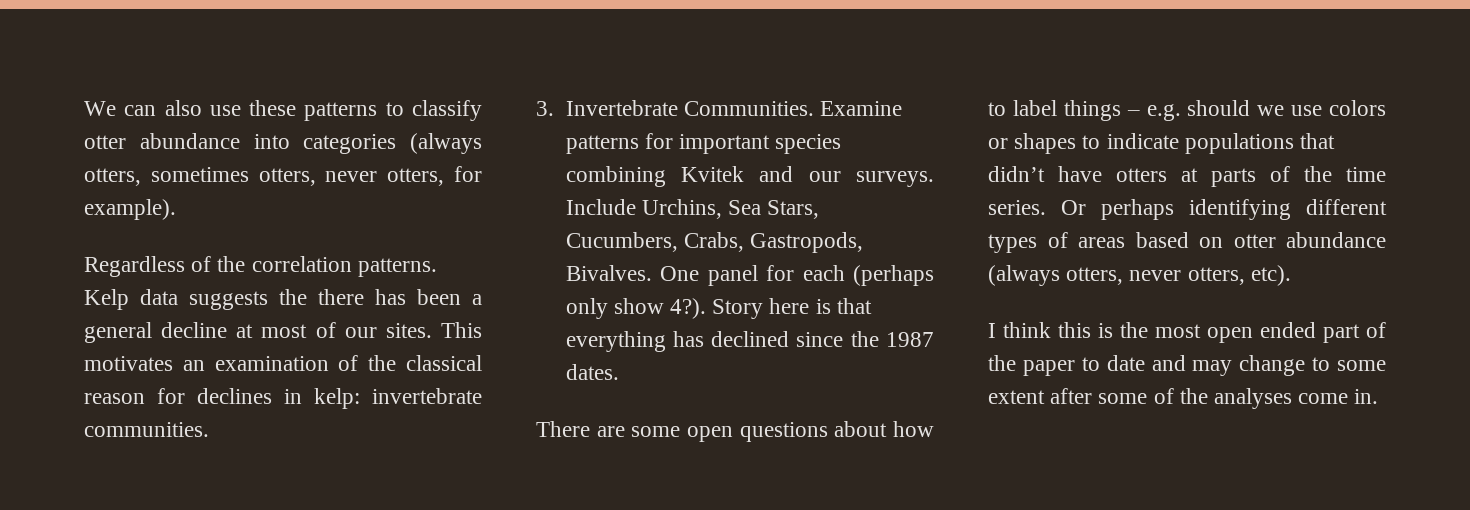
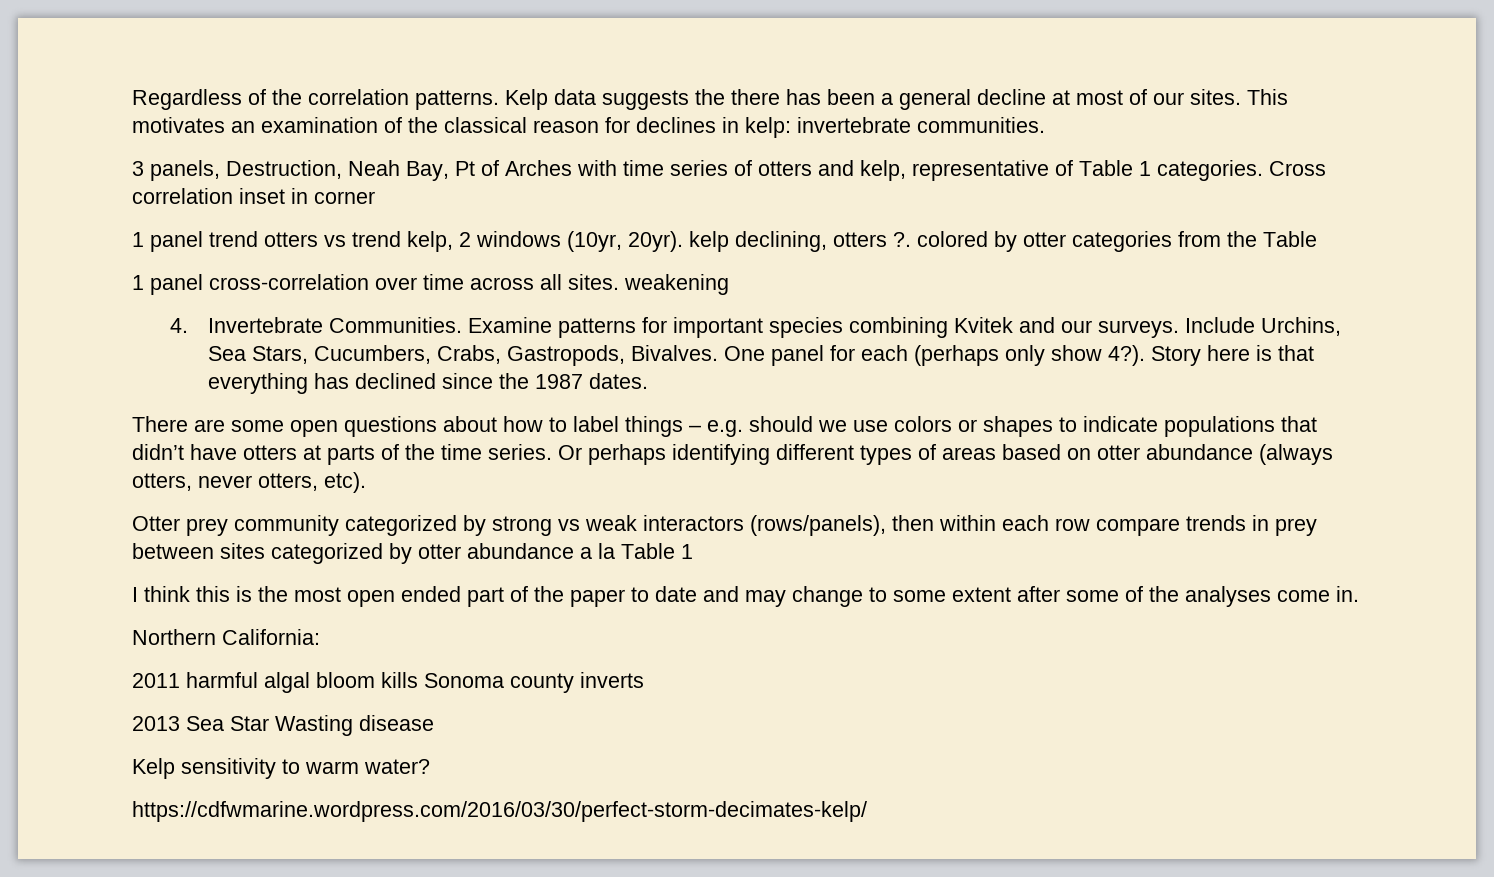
- We can also use these patterns to classify otter abundance into categories (always otters, sometimes otters, never otters, for example).
- 3. Invertebrate Communities.
+ 3 panels, Destruction, Neah Bay, Pt of Arches with time series of otters and kelp, representative of Table 1 categories. Cross correlation inset in corner
+ 1 panel trend otters vs trend kelp, 2 windows (10yr, 20yr). kelp declining, otters ?. colored by otter categories from the Table
+ 1 panel cross-correlation over time across all sites. weakening
+ 4. Invertebrate Communities.
+ Otter prey community categorized by strong vs weak interactors (rows/panels), then within each row compare trends in prey between sites categorized by otter abundance a la Table 1
+ Northern California:
+ 2011 harmful algal bloom kills Sonoma county inverts
+ 2013 Sea Star Wasting disease
+ Kelp sensitivity to warm water?
+ https://cdfwmarine.wordpress.com/2016/03/30/perfect-storm-decimates-kelp/

